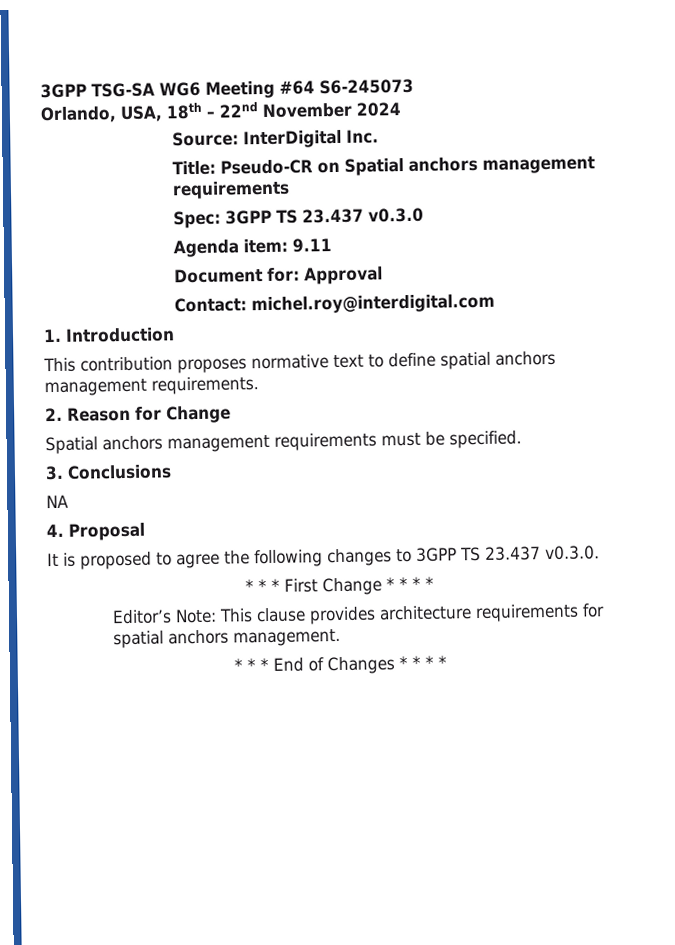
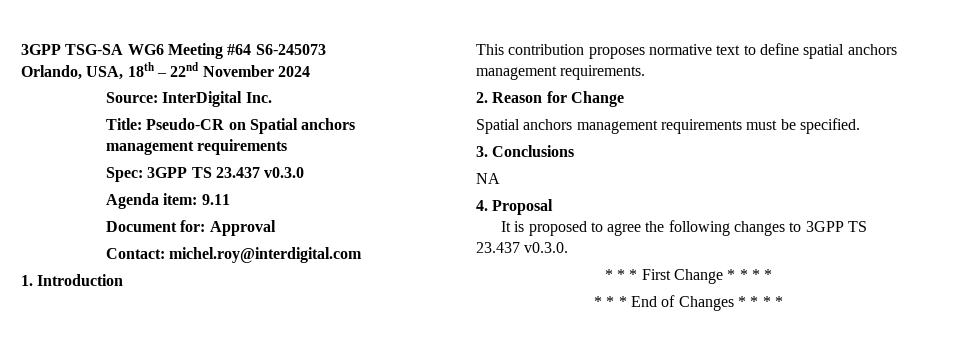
- Editor’s Note: This clause provides architecture requirements for spatial anchors management.

